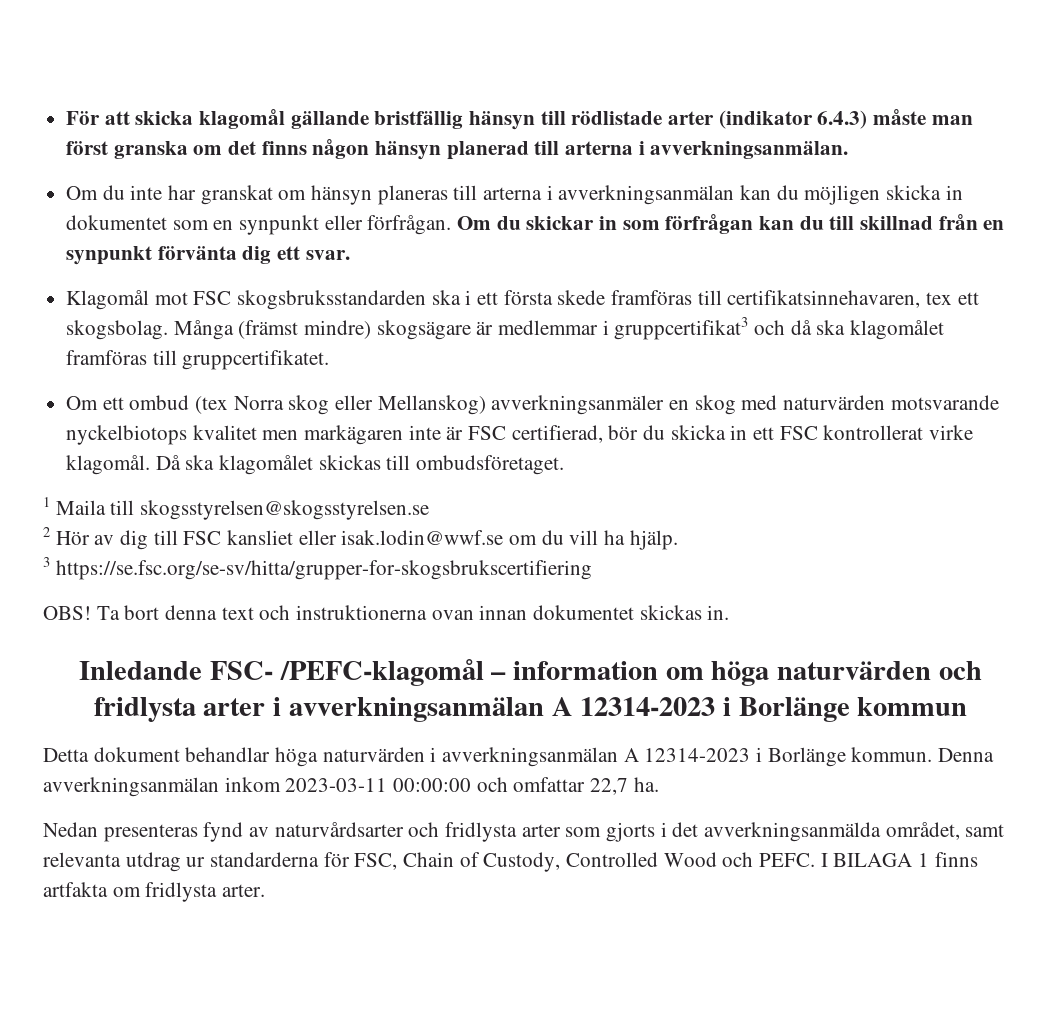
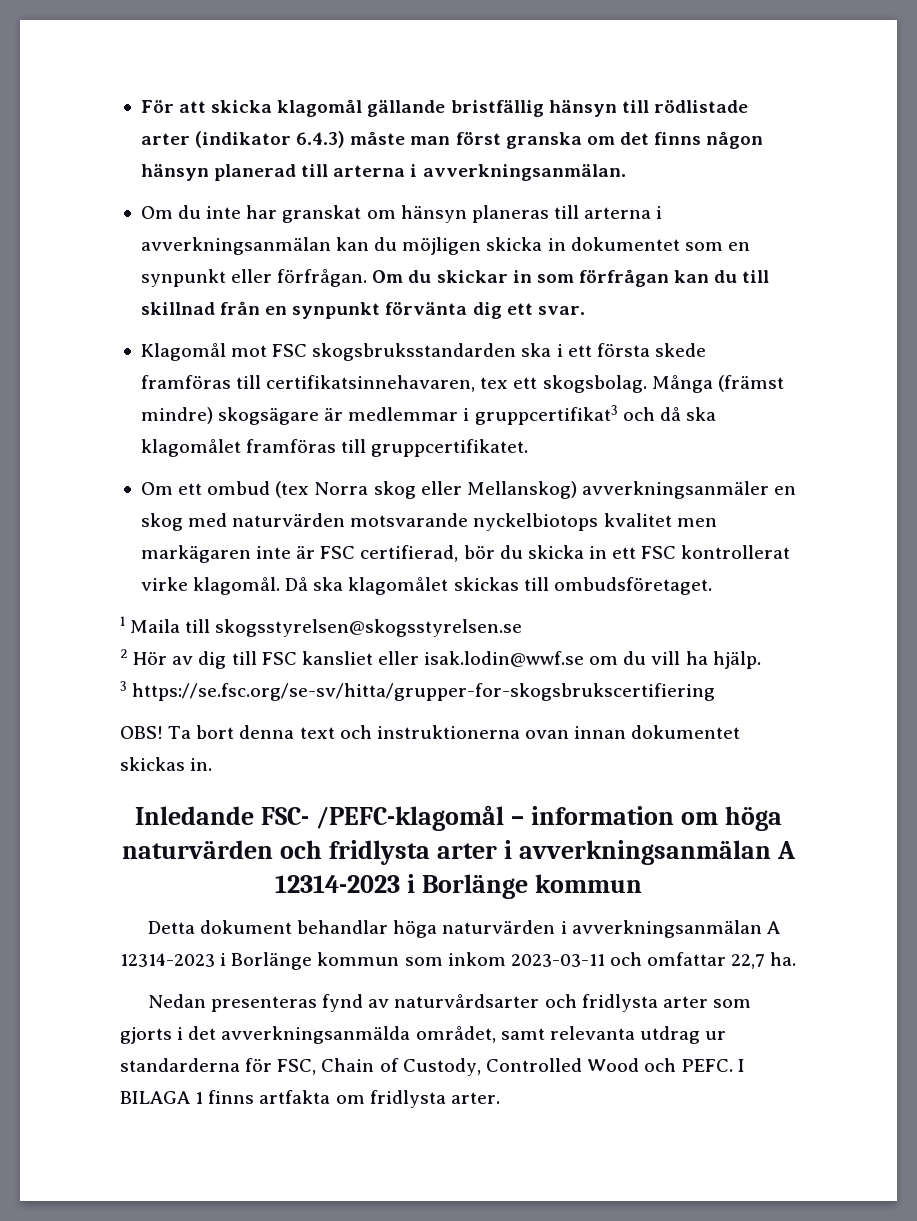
- Detta dokument behandlar höga naturvärden i avverkningsanmälan A 12314-2023 i Borlänge kommun. Denna avverkningsanmälan inkom 2023-03-11 00:00:00 och omfattar 22,7 ha.
+ Detta dokument behandlar höga naturvärden i avverkningsanmälan A 12314-2023 i Borlänge kommun som inkom 2023-03-11 och omfattar 22,7 ha.

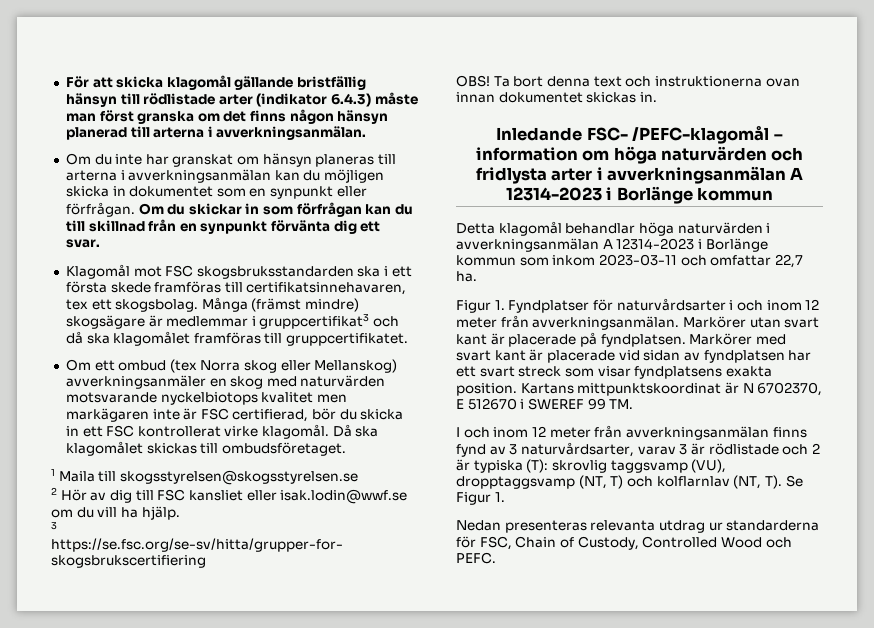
- Detta dokument behandlar höga naturvärden i avverkningsanmälan A 12314-2023 i Borlänge kommun som inkom 2023-03-11 och omfattar 22,7 ha.
+ Detta klagomål behandlar höga naturvärden i avverkningsanmälan A 12314-2023 i Borlänge kommun som inkom 2023-03-11 och omfattar 22,7 ha.
- Nedan presenteras fynd av naturvårdsarter och fridlysta arter som gjorts i det avverkningsanmälda området, samt relevanta utdrag ur standarderna för FSC, Chain of Custody, Controlled Wood och PEFC. I BILAGA 1 finns artfakta om fridlysta arter.
+ Figur 1. Fyndplatser för naturvårdsarter i och inom 12 meter från avverkningsanmälan. Markörer utan svart kant är placerade på fyndplatsen. Markörer med svart kant är placerade vid sidan av fyndplatsen har ett svart streck som visar fyndplatsens exakta position. Kartans mittpunktskoordinat är N 6702370, E 512670 i SWEREF 99 TM.
+ I och inom 12 meter från avverkningsanmälan finns fynd av 3 naturvårdsarter, varav 3 är rödlistade och 2 är typiska (T): skrovlig taggsvamp (VU), dropptaggsvamp (NT, T) och kolflarnlav (NT, T). Se Figur 1.
+ Nedan presenteras relevanta utdrag ur standarderna för FSC, Chain of Custody, Controlled Wood och PEFC.

